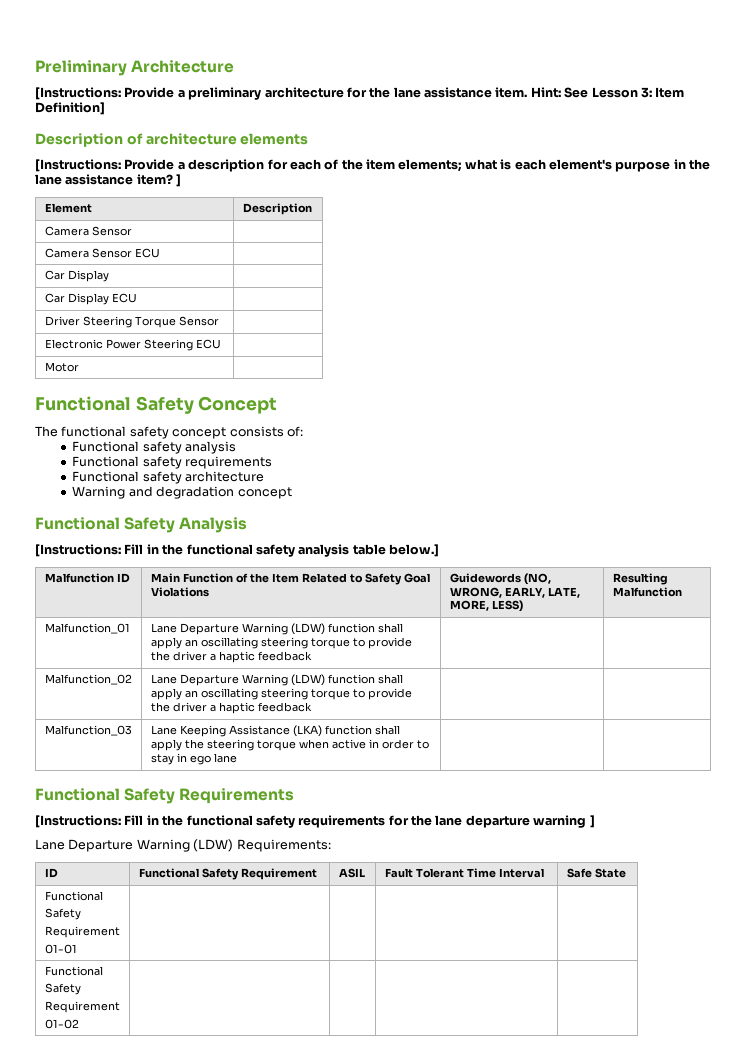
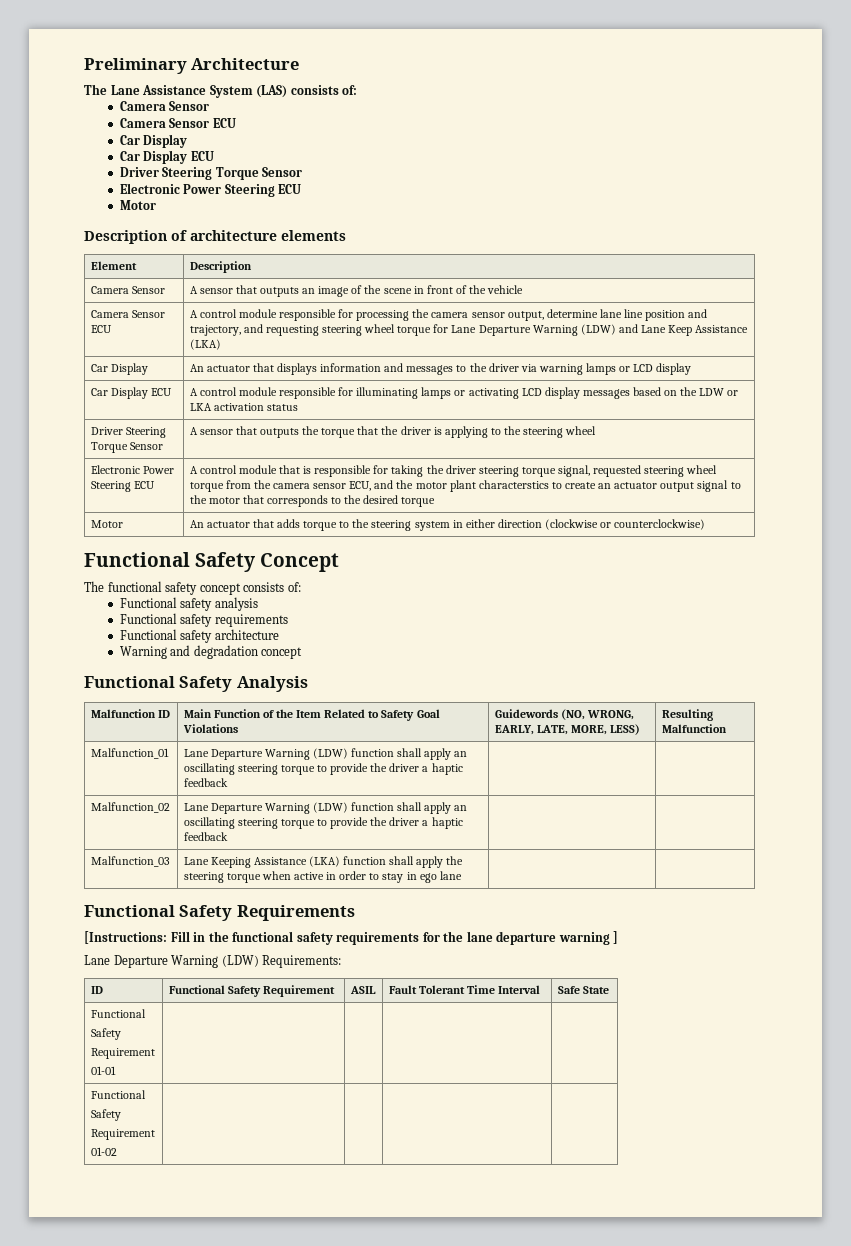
- [Instructions: Provide a preliminary architecture for the lane assistance item. Hint: See Lesson 3: Item Definition]
+ The Lane Assistance System (LAS) consists of:
+ Camera Sensor
+ Camera Sensor ECU
+ Car Display
+ Car Display ECU
+ Driver Steering Torque Sensor
+ Electronic Power Steering ECU
+ Motor
  Description of architecture elements
- [Instructions: Provide a description for each of the item elements; what is each element's purpose in the lane assistance item? ]
  Element | Description
- Camera Sensor |
- Camera Sensor ECU |
- Car Display |
- Car Display ECU |
- Driver Steering Torque Sensor |
- Electronic Power Steering ECU |
- Motor |
+ Camera Sensor | A sensor that outputs an image of the scene in front of the vehicle
+ Camera Sensor ECU | A control module responsible for processing the camera sensor output, determine lane line position and trajectory, and requesting steering wheel torque for Lane Departure Warning (LDW) and Lane Keep Assistance (LKA)
+ Car Display | An actuator that displays information and messages to the driver via warning lamps or LCD display
+ Car Display ECU | A control module responsible for illuminating lamps or activating LCD display messages based on the LDW or LKA activation status
+ Driver Steering Torque Sensor | A sensor that outputs the torque that the driver is applying to the steering wheel
+ Electronic Power Steering ECU | A control module that is responsible for taking the driver steering torque signal, requested steering wheel torque from the camera sensor ECU, and the motor plant characterstics to create an actuator output signal to the motor that corresponds to the desired torque
+ Motor | An actuator that adds torque to the steering system in either direction (clockwise or counterclockwise)
- [Instructions: Fill in the functional safety analysis table below.]

